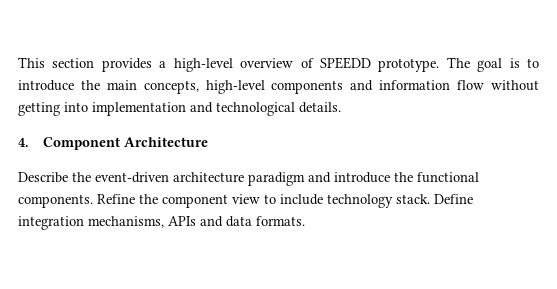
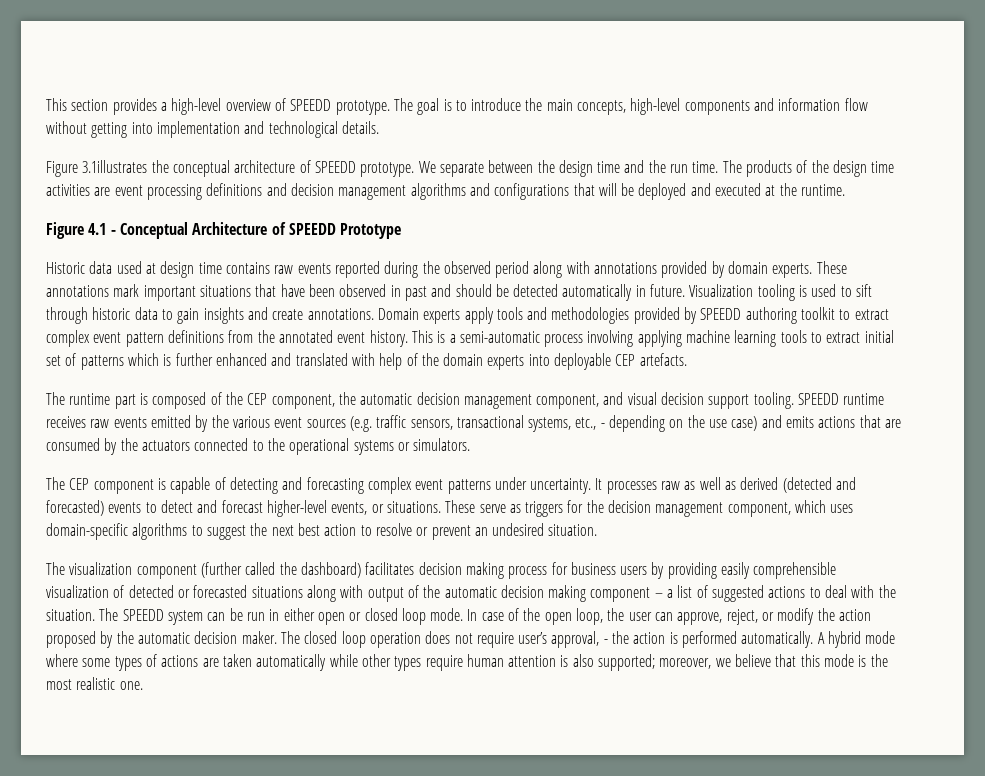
- 4. Component Architecture
- Describe the event-driven architecture paradigm and introduce the functional components. Refine the component view to include technology stack. Define integration mechanisms, APIs and data formats.
+ Figure 3.1illustrates the conceptual architecture of SPEEDD prototype. We separate between the design time and the run time. The products of the design time activities are event processing definitions and decision management algorithms and configurations that will be deployed and executed at the runtime.
+ Figure 4.1 - Conceptual Architecture of SPEEDD Prototype
+ Historic data used at design time contains raw events reported during the observed period along with annotations provided by domain experts. These annotations mark important situations that have been observed in past and should be detected automatically in future. Visualization tooling is used to sift through historic data to gain insights and create annotations. Domain experts apply tools and methodologies provided by SPEEDD authoring toolkit to extract complex event pattern definitions from the annotated event history. This is a semi-automatic process involving applying machine learning tools to extract initial set of patterns which is further enhanced and translated with help of the domain experts into deployable CEP artefacts.
+ The runtime part is composed of the CEP component, the automatic decision management component, and visual decision support tooling. SPEEDD runtime receives raw events emitted by the various event sources (e.g. traffic sensors, transactional systems, etc., - depending on the use case) and emits actions that are consumed by the actuators connected to the operational systems or simulators.
+ The CEP component is capable of detecting and forecasting complex event patterns under uncertainty. It processes raw as well as derived (detected and forecasted) events to detect and forecast higher-level events, or situations. These serve as triggers for the decision management component, which uses domain-specific algorithms to suggest the next best action to resolve or prevent an undesired situation.
+ The visualization component (further called the dashboard) facilitates decision making process for business users by providing easily comprehensible visualization of detected or forecasted situations along with output of the automatic decision making component – a list of suggested actions to deal with the situation. The SPEEDD system can be run in either open or closed loop mode. In case of the open loop, the user can approve, reject, or modify the action proposed by the automatic decision maker. The closed loop operation does not require user’s approval, - the action is performed automatically. A hybrid mode where some types of actions are taken automatically while other types require human attention is also supported; moreover, we believe that this mode is the most realistic one.

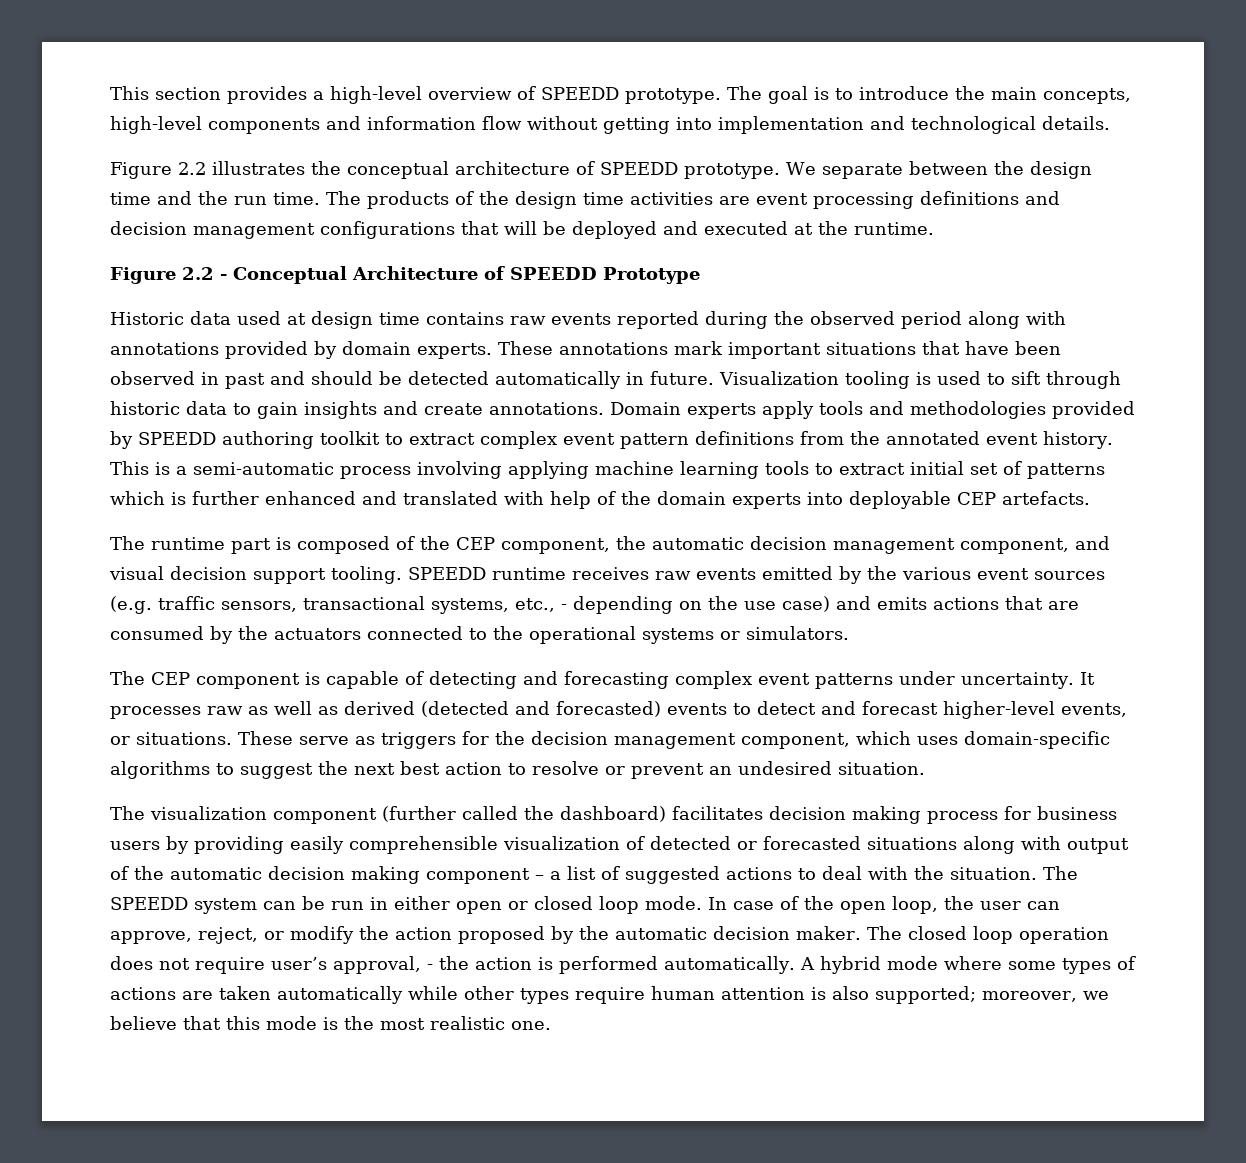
- Figure 3.1illustrates the conceptual architecture of SPEEDD prototype.
+ Figure 2.2 illustrates the conceptual architecture of SPEEDD prototype.
- The products of the design time activities are event processing definitions and decision management algorithms and configurations that will be deployed and executed at the runtime.
+ The products of the design time activities are event processing definitions and decision management configurations that will be deployed and executed at the runtime.
- Figure 4.1 - Conceptual Architecture of SPEEDD Prototype
+ Figure 2.2 - Conceptual Architecture of SPEEDD Prototype

